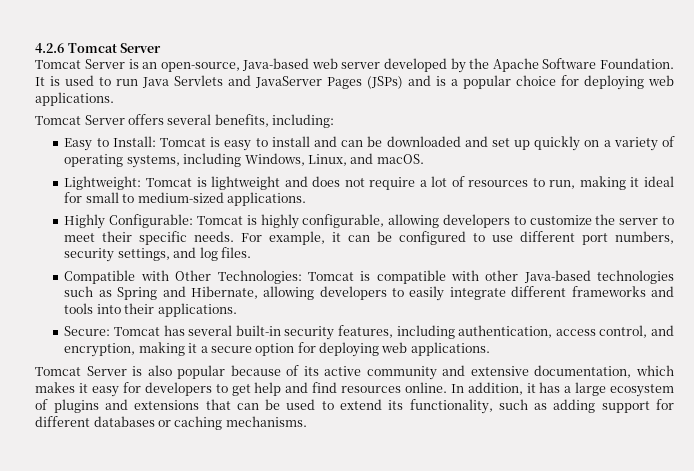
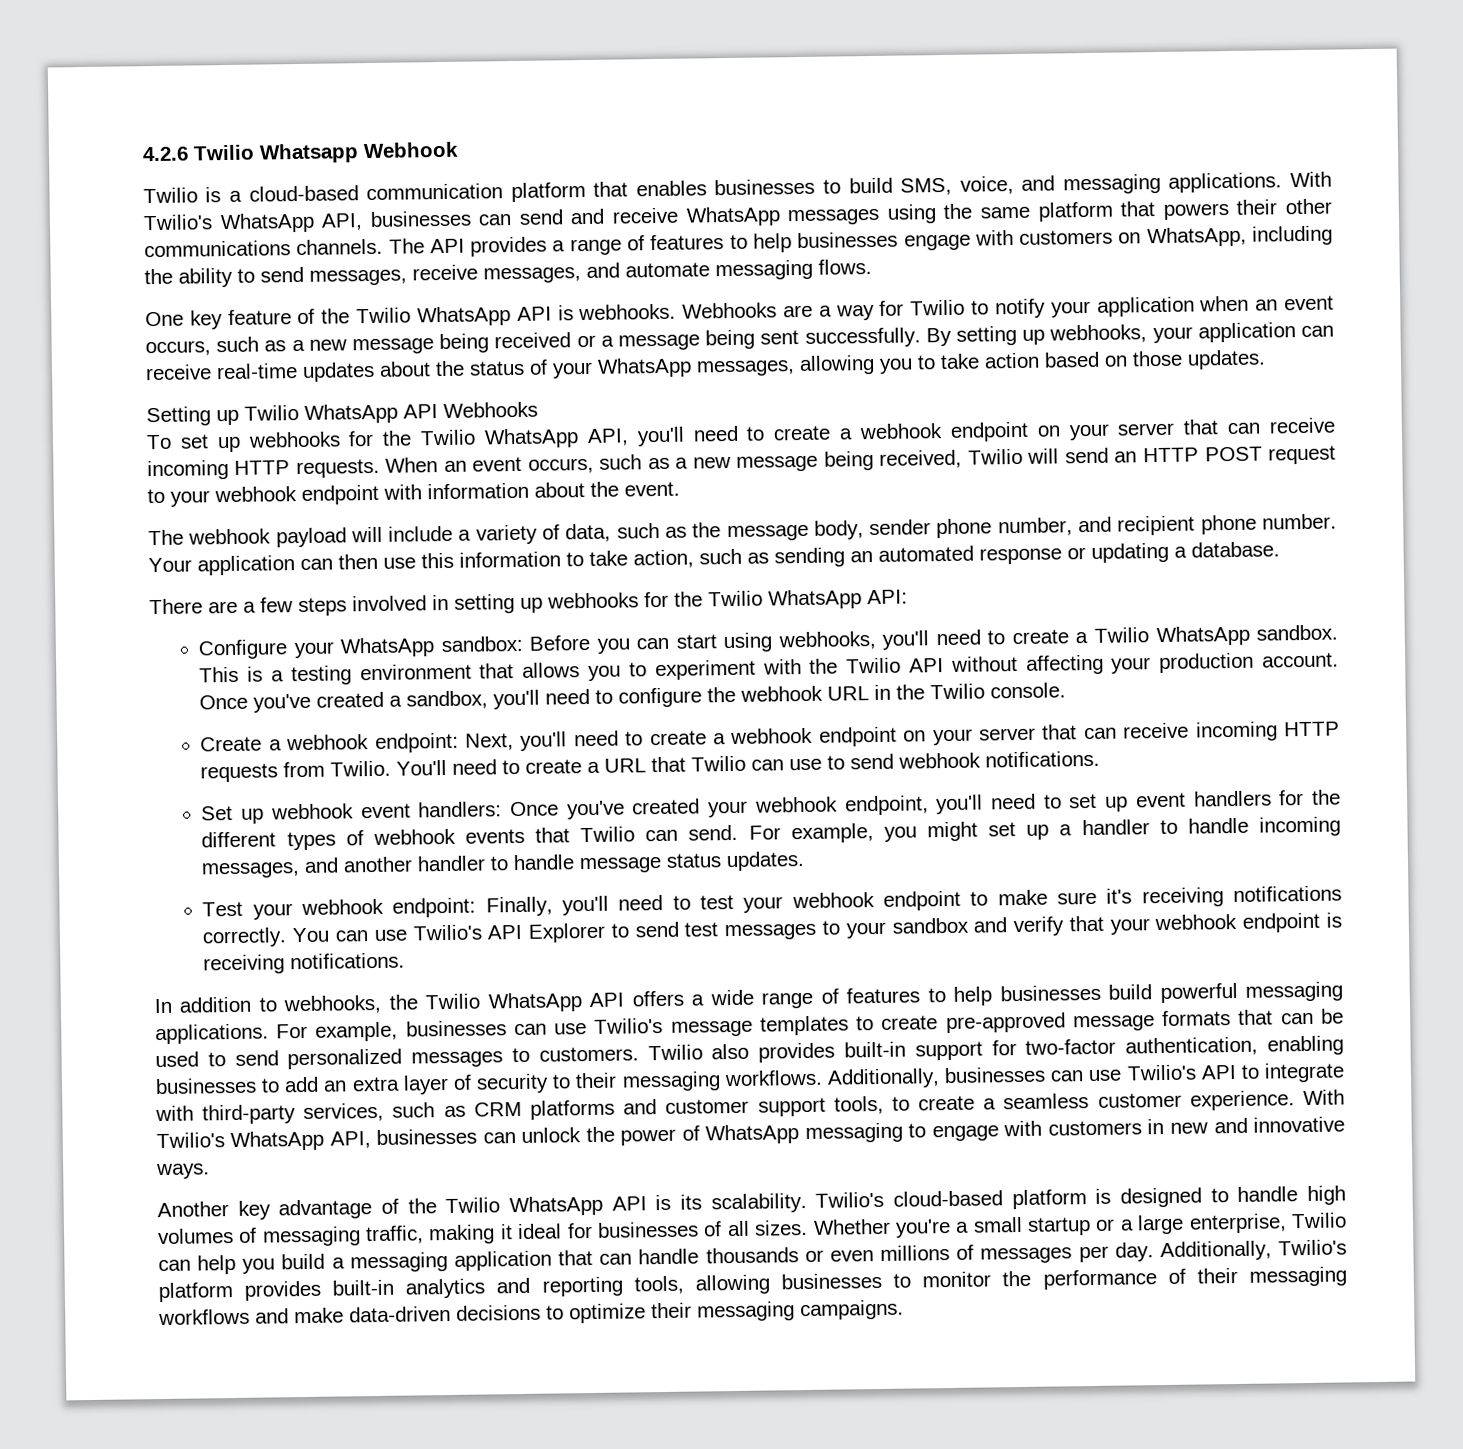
- 4.2.6 Tomcat Server
- Tomcat Server is an open-source, Java-based web server developed by the Apache Software Foundation. It is used to run Java Servlets and JavaServer Pages (JSPs) and is a popular choice for deploying web applications.
- Tomcat Server offers several benefits, including:
- Easy to Install: Tomcat is easy to install and can be downloaded and set up quickly on a variety of operating systems, including Windows, Linux, and macOS.
- Lightweight: Tomcat is lightweight and does not require a lot of resources to run, making it ideal for small to medium-sized applications.
- Highly Configurable: Tomcat is highly configurable, allowing developers to customize the server to meet their specific needs. For example, it can be configured to use different port numbers, security settings, and log files.
- Compatible with Other Technologies: Tomcat is compatible with other Java-based technologies such as Spring and Hibernate, allowing developers to easily integrate different frameworks and tools into their applications.
- Secure: Tomcat has several built-in security features, including authentication, access control, and encryption, making it a secure option for deploying web applications.
- Tomcat Server is also popular because of its active community and extensive documentation, which makes it easy for developers to get help and find resources online. In addition, it has a large ecosystem of plugins and extensions that can be used to extend its functionality, such as adding support for different databases or caching mechanisms.
+ 4.2.6 Twilio Whatsapp Webhook
+ Twilio is a cloud-based communication platform that enables businesses to build SMS, voice, and messaging applications. With Twilio's WhatsApp API, businesses can send and receive WhatsApp messages using the same platform that powers their other communications channels. The API provides a range of features to help businesses engage with customers on WhatsApp, including the ability to send messages, receive messages, and automate messaging flows.
+ One key feature of the Twilio WhatsApp API is webhooks. Webhooks are a way for Twilio to notify your application when an event occurs, such as a new message being received or a message being sent successfully. By setting up webhooks, your application can receive real-time updates about the status of your WhatsApp messages, allowing you to take action based on those updates.
+ Setting up Twilio WhatsApp API Webhooks
+ To set up webhooks for the Twilio WhatsApp API, you'll need to create a webhook endpoint on your server that can receive incoming HTTP requests. When an event occurs, such as a new message being received, Twilio will send an HTTP POST request to your webhook endpoint with information about the event.
+ The webhook payload will include a variety of data, such as the message body, sender phone number, and recipient phone number. Your application can then use this information to take action, such as sending an automated response or updating a database.
+ There are a few steps involved in setting up webhooks for the Twilio WhatsApp API:
+ Configure your WhatsApp sandbox: Before you can start using webhooks, you'll need to create a Twilio WhatsApp sandbox. This is a testing environment that allows you to experiment with the Twilio API without affecting your production account. Once you've created a sandbox, you'll need to configure the webhook URL in the Twilio console.
+ Create a webhook endpoint: Next, you'll need to create a webhook endpoint on your server that can receive incoming HTTP requests from Twilio. You'll need to create a URL that Twilio can use to send webhook notifications.
+ Set up webhook event handlers: Once you've created your webhook endpoint, you'll need to set up event handlers for the different types of webhook events that Twilio can send. For example, you might set up a handler to handle incoming messages, and another handler to handle message status updates.
+ Test your webhook endpoint: Finally, you'll need to test your webhook endpoint to make sure it's receiving notifications correctly. You can use Twilio's API Explorer to send test messages to your sandbox and verify that your webhook endpoint is receiving notifications.
+ In addition to webhooks, the Twilio WhatsApp API offers a wide range of features to help businesses build powerful messaging applications. For example, businesses can use Twilio's message templates to create pre-approved message formats that can be used to send personalized messages to customers. Twilio also provides built-in support for two-factor authentication, enabling businesses to add an extra layer of security to their messaging workflows. Additionally, businesses can use Twilio's API to integrate with third-party services, such as CRM platforms and customer support tools, to create a seamless customer experience. With Twilio's WhatsApp API, businesses can unlock the power of WhatsApp messaging to engage with customers in new and innovative ways.
+ Another key advantage of the Twilio WhatsApp API is its scalability. Twilio's cloud-based platform is designed to handle high volumes of messaging traffic, making it ideal for businesses of all sizes. Whether you're a small startup or a large enterprise, Twilio can help you build a messaging application that can handle thousands or even millions of messages per day. Additionally, Twilio's platform provides built-in analytics and reporting tools, allowing businesses to monitor the performance of their messaging workflows and make data-driven decisions to optimize their messaging campaigns.

